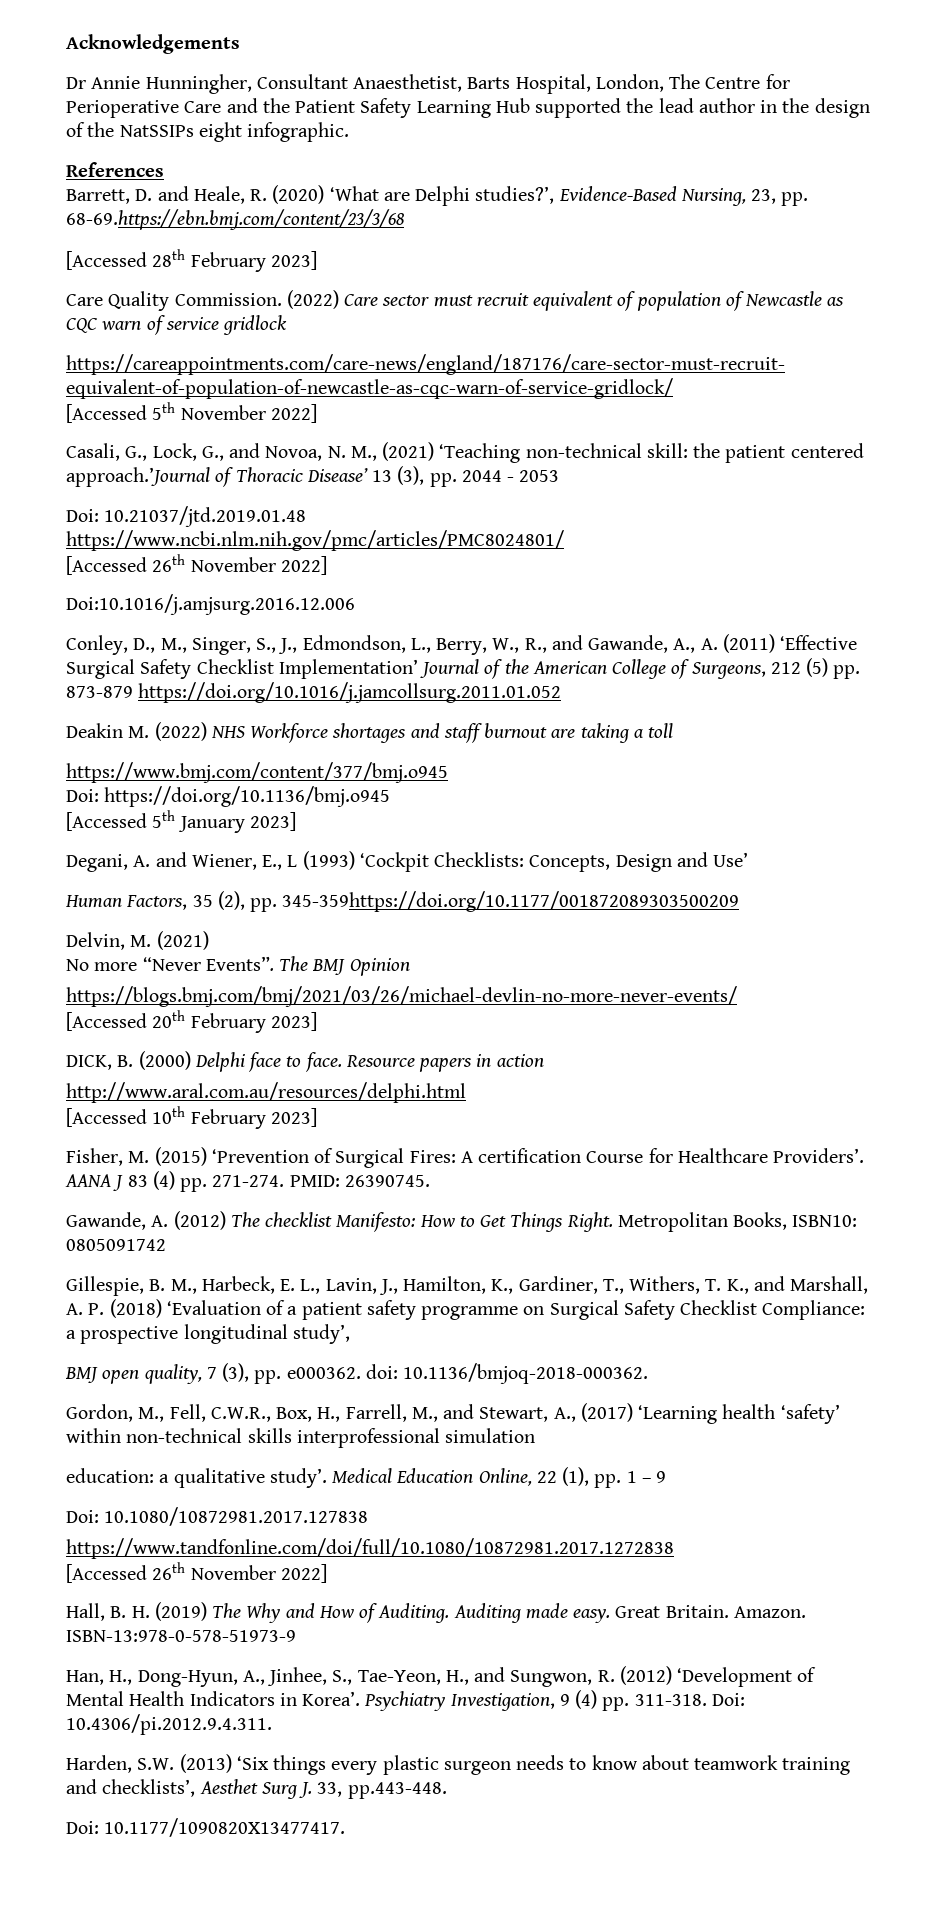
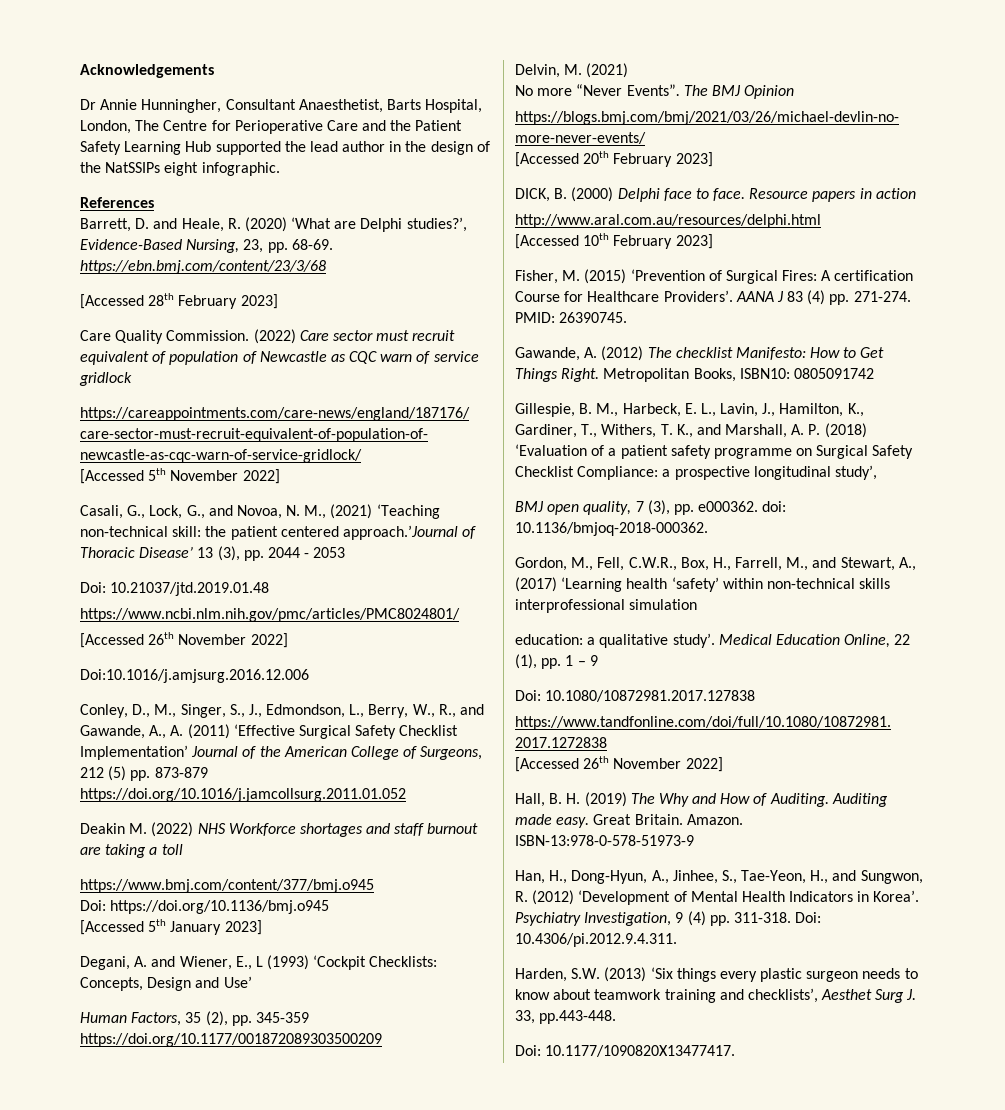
- Barrett, D. and Heale, R. (2020) ‘What are Delphi studies?’, Evidence-Based Nursing, 23, pp. 68-69.https://ebn.bmj.com/content/23/3/68
+ Barrett, D. and Heale, R. (2020) ‘What are Delphi studies?’, Evidence-Based Nursing, 23, pp. 68-69. https://ebn.bmj.com/content/23/3/68
- Human Factors, 35 (2), pp. 345-359https://doi.org/10.1177/001872089303500209
+ Human Factors, 35 (2), pp. 345-359 https://doi.org/10.1177/001872089303500209

